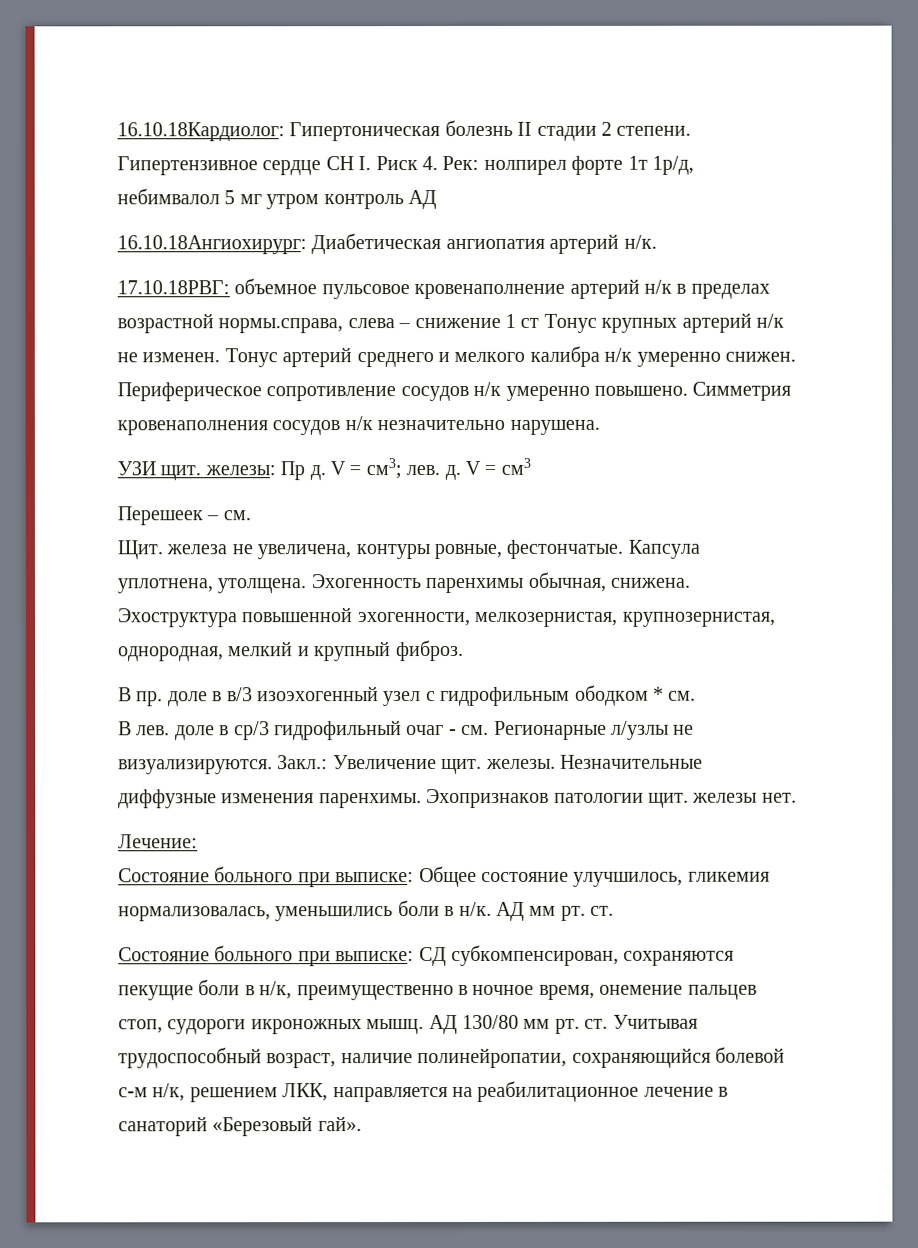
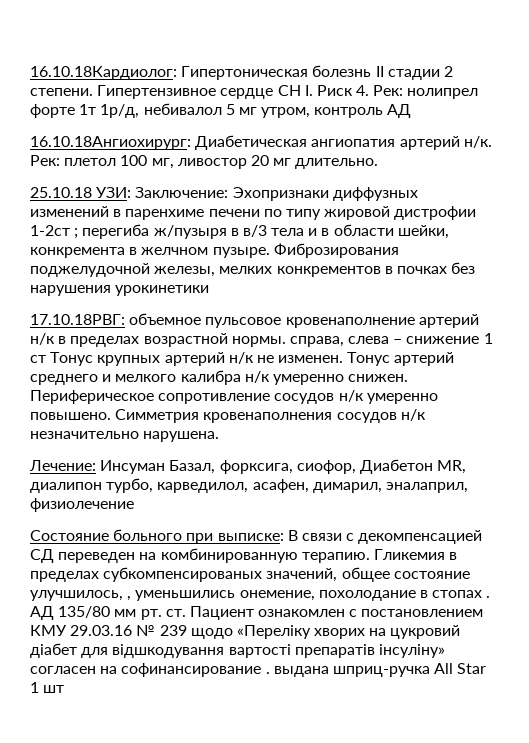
- Гипертензивное сердце СН I. Риск 4. Рек: нолпирел форте 1т 1р/д, небимвалол 5 мг утром контроль АД
+ Гипертензивное сердце СН I. Риск 4. Рек: нолипрел форте 1т 1р/д, небивалол 5 мг утром, контроль АД
+ Рек: плетол 100 мг, ливостор 20 мг длительно.
+ 25.10.18 УЗИ: Заключение: Эхопризнаки диффузных изменений в паренхиме печени по типу жировой дистрофии 1-2ст ; перегиба ж/пузыря в в/3 тела и в области шейки, конкремента в желчном пузыре. Фиброзирования поджелудочной железы, мелких конкрементов в почках без нарушения урокинетики
- 17.10.18РВГ: объемное пульсовое кровенаполнение артерий н/к в пределах возрастной нормы.справа, слева – снижение 1 ст Тонус крупных артерий н/к не изменен.
+ 17.10.18РВГ: объемное пульсовое кровенаполнение артерий н/к в пределах возрастной нормы. справа, слева – снижение 1 ст Тонус крупных артерий н/к не изменен.
- УЗИ щит. железы: Пр д. V = см3; лев. д. V = см3
- Перешеек – см.
- Щит. железа не увеличена, контуры ровные, фестончатые. Капсула уплотнена, утолщена. Эхогенность паренхимы обычная, снижена. Эхоструктура повышенной эхогенности, мелкозернистая, крупнозернистая, однородная, мелкий и крупный фиброз.
- В пр. доле в в/3 изоэхогенный узел с гидрофильным ободком * см.
- В лев. доле в ср/3 гидрофильный очаг - см. Регионарные л/узлы не визуализируются. Закл.: Увеличение щит. железы. Незначительные диффузные изменения паренхимы. Эхопризнаков патологии щит. железы нет.
- Лечение:
- Состояние больного при выписке: Общее состояние улучшилось, гликемия нормализовалась, уменьшились боли в н/к. АД мм рт. ст.
- Состояние больного при выписке: СД субкомпенсирован, сохраняются пекущие боли в н/к, преимущественно в ночное время, онемение пальцев стоп, судороги икроножных мышц. АД 130/80 мм рт. ст. Учитывая трудоспособный возраст, наличие полинейропатии, сохраняющийся болевой с-м н/к, решением ЛКК, направляется на реабилитационное лечение в санаторий «Березовый гай».
+ Лечение: Инсуман Базал, форксига, сиофор, Диабетон MR, диалипон турбо, карведилол, асафен, димарил, эналаприл, физиолечение
+ Состояние больного при выписке: В связи с декомпенсацией СД переведен на комбинированную терапию. Гликемия в пределах субкомпенсированых значений, общее состояние улучшилось, , уменьшились онемение, похолодание в стопах . АД 135/80 мм рт. ст. Пациент ознакомлен с постановлением КМУ 29.03.16 № 239 щодо «Перелiку хворих на цукровий дiабет для вiдшкодування вартостi препаратiв iнсулiну» согласен на софинансирование . выдана шприц-ручка All Star 1 шт

